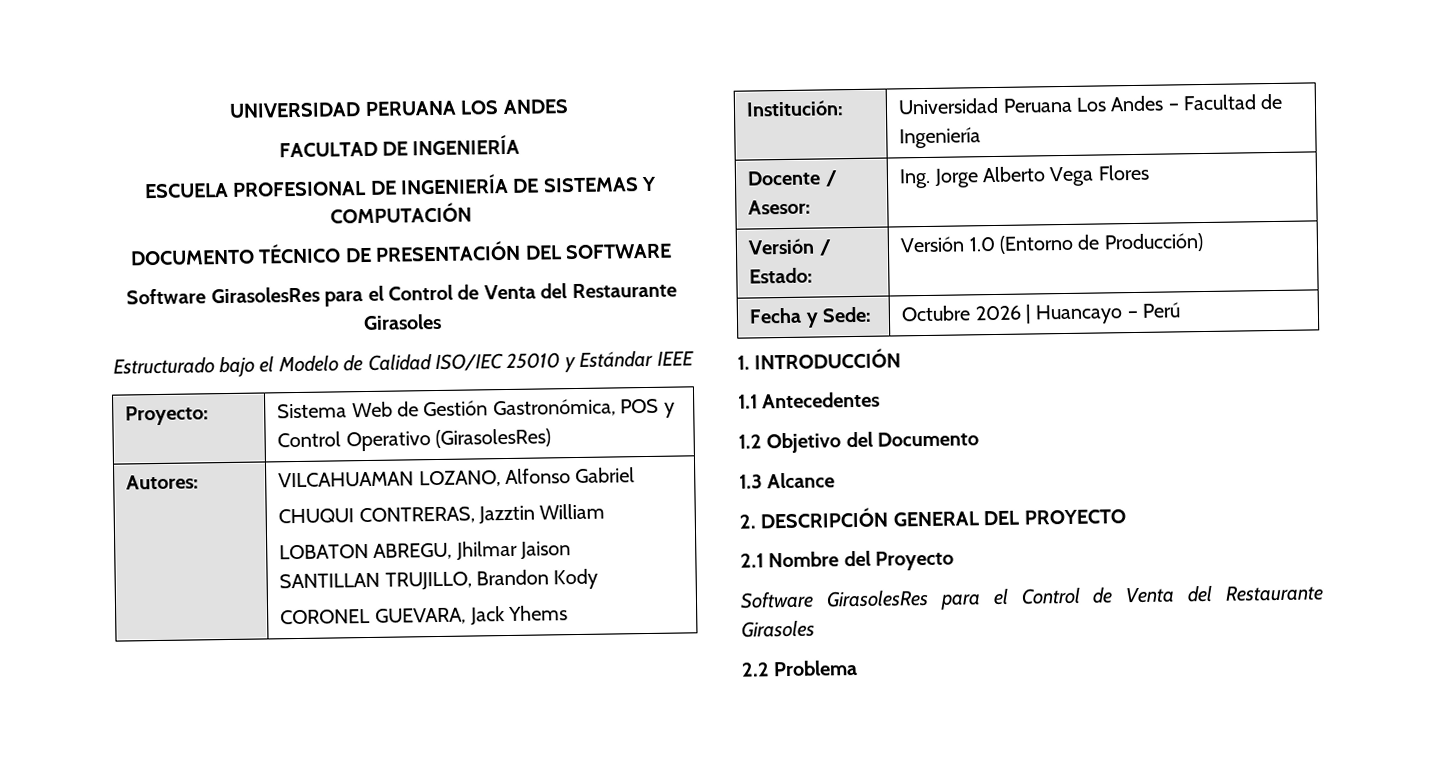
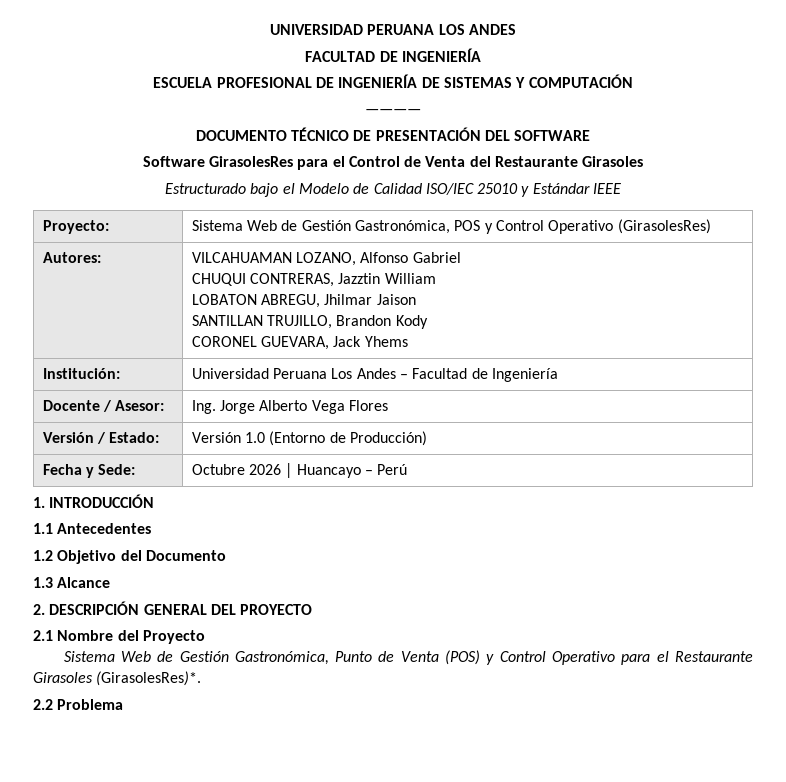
+ ————
  2.1 Nombre del Proyecto
- Software GirasolesRes para el Control de Venta del Restaurante Girasoles
+ Sistema Web de Gestión Gastronómica, Punto de Venta (POS) y Control Operativo para el Restaurante Girasoles (GirasolesRes)*.

